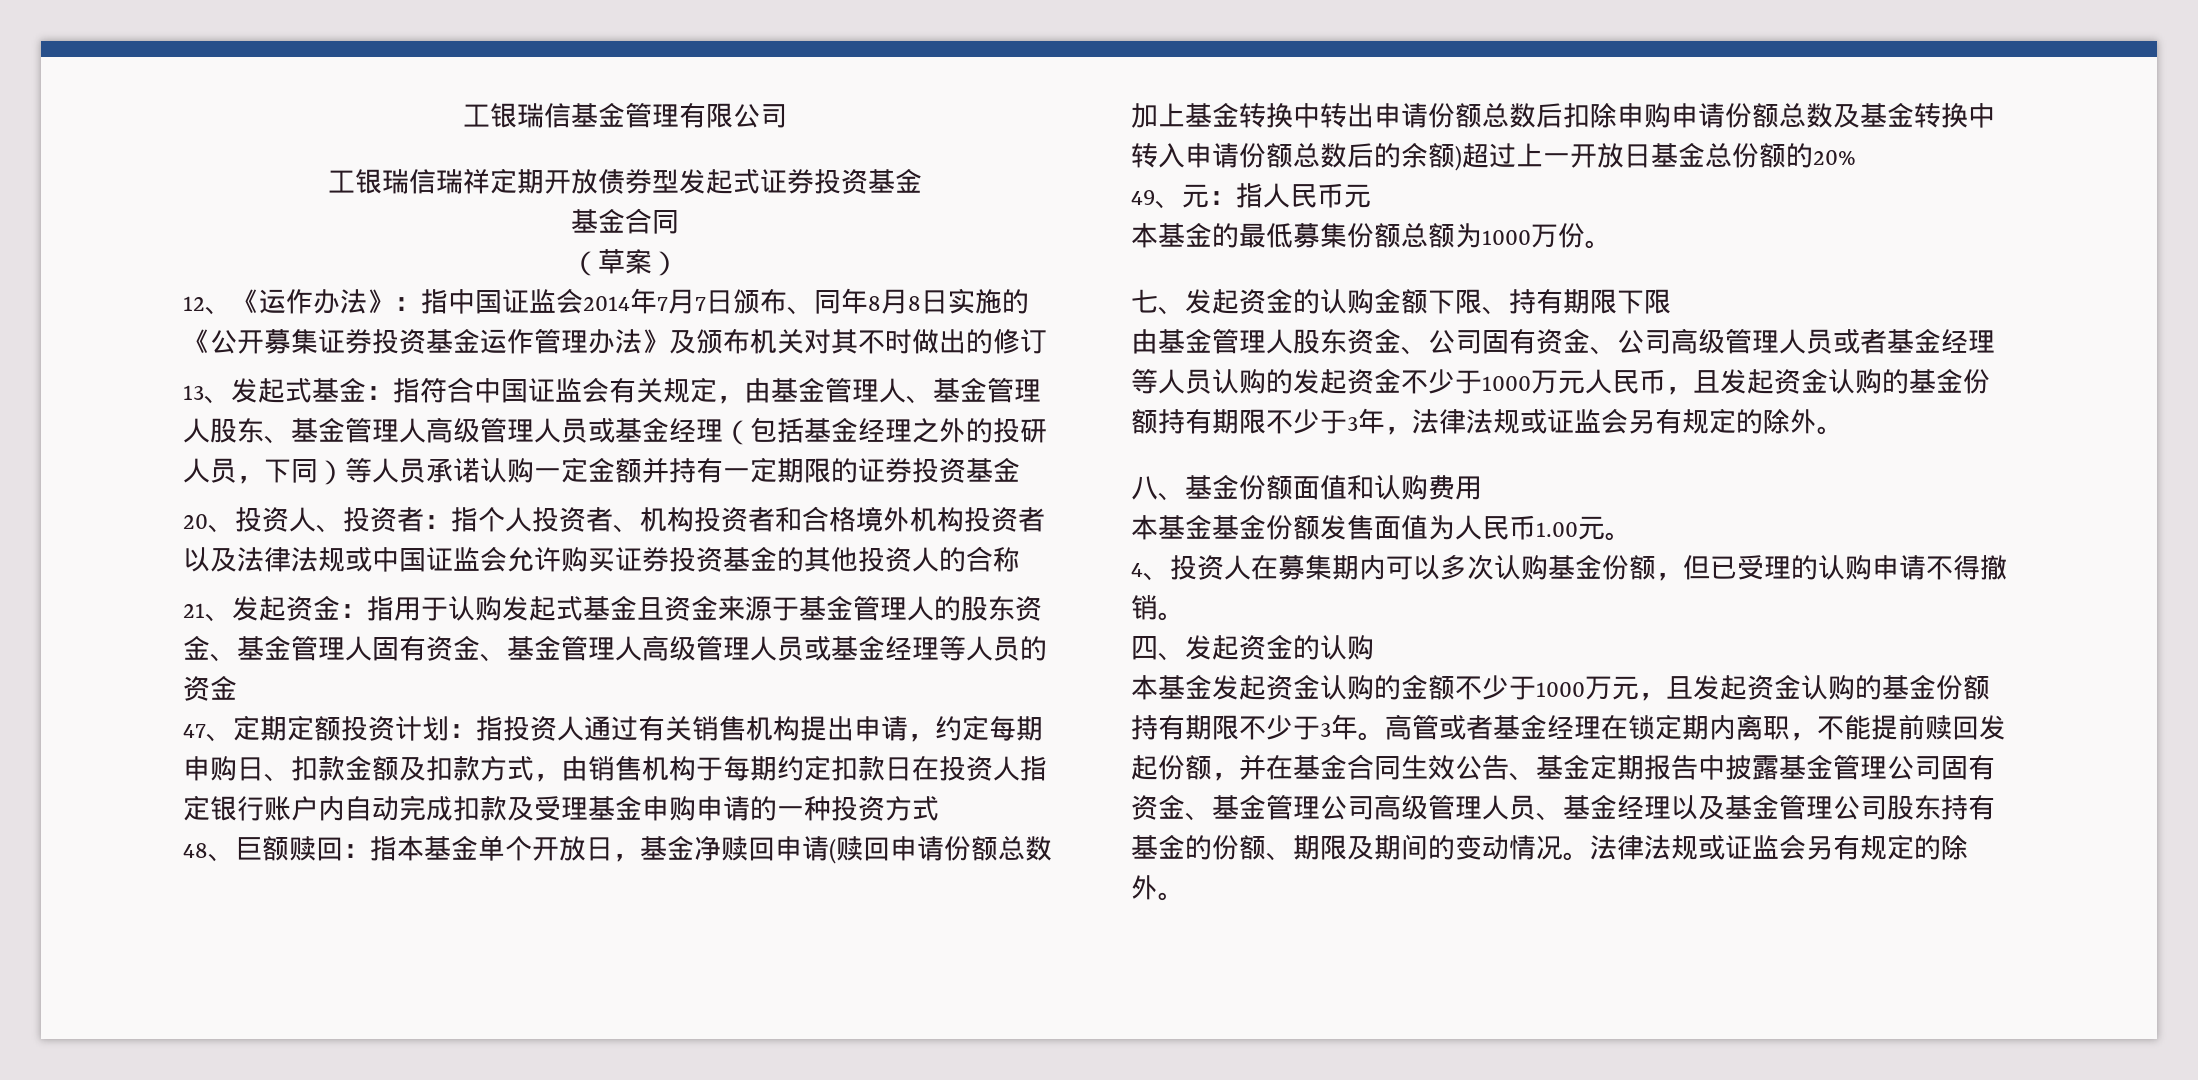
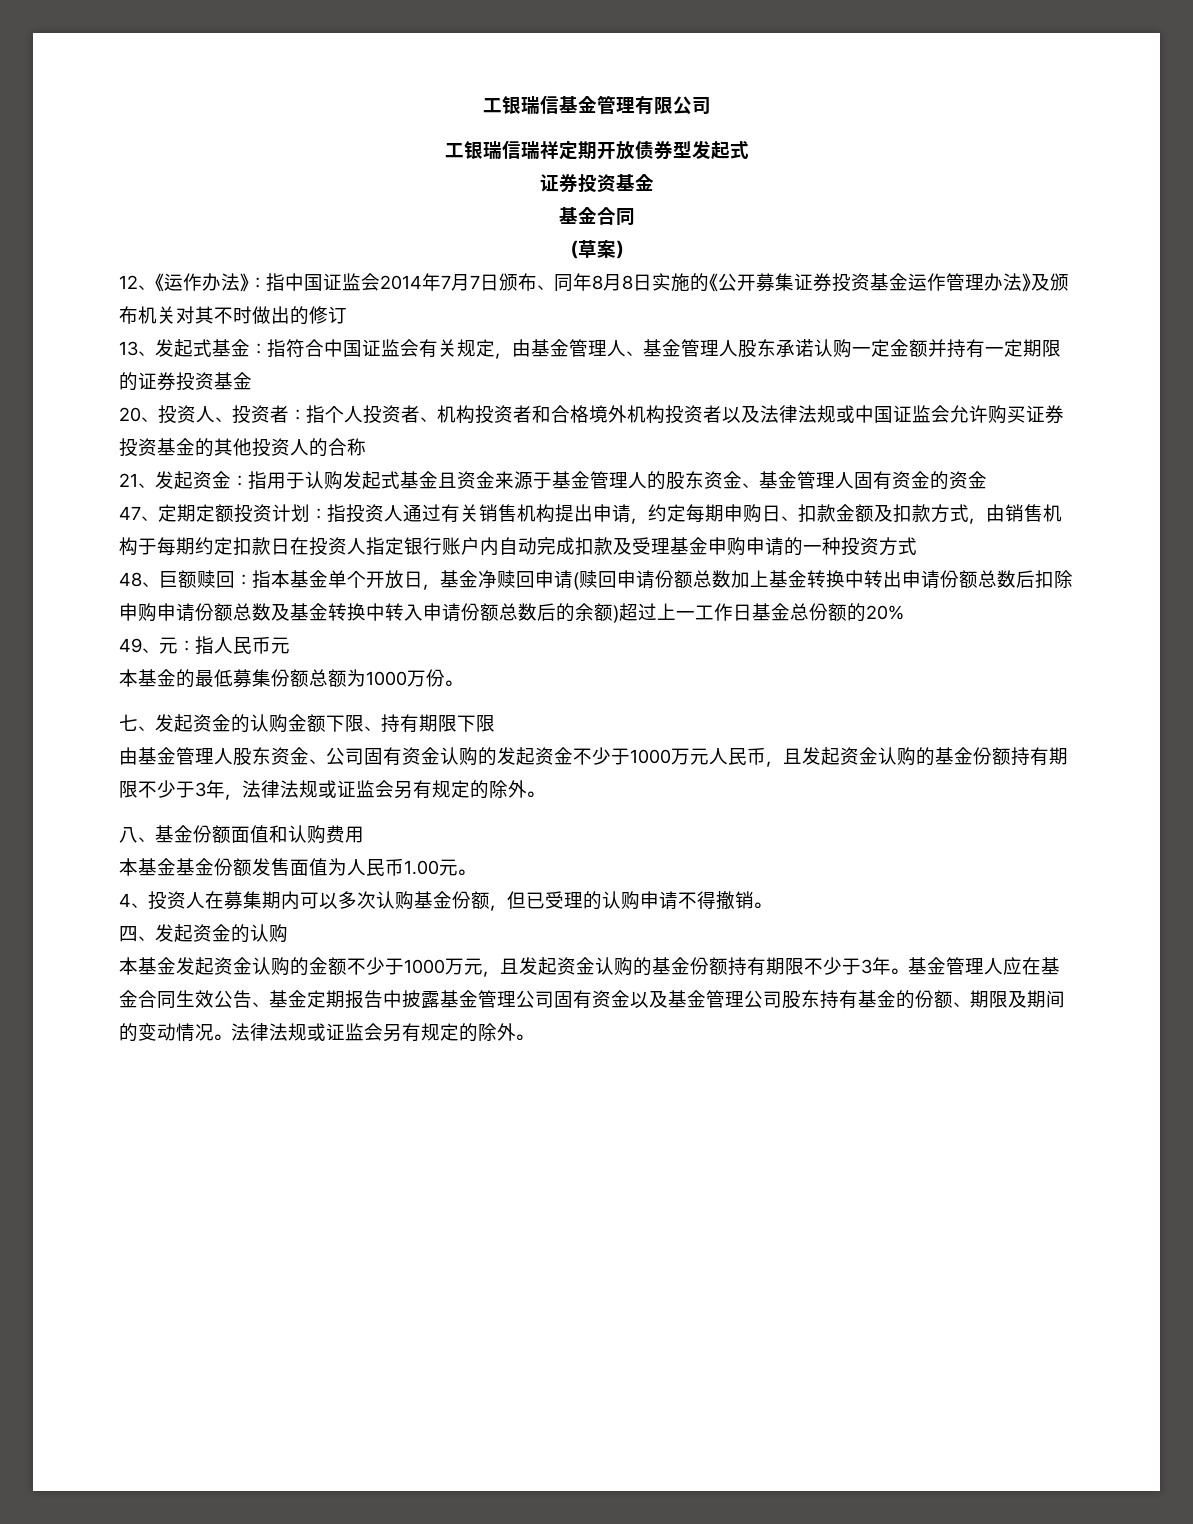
- 工银瑞信瑞祥定期开放债券型发起式证券投资基金
+ 工银瑞信瑞祥定期开放债券型发起式
+ 证券投资基金
- 13、发起式基金：指符合中国证监会有关规定，由基金管理人、基金管理人股东、基金管理人高级管理人员或基金经理（包括基金经理之外的投研人员，下同）等人员承诺认购一定金额并持有一定期限的证券投资基金
+ 13、发起式基金：指符合中国证监会有关规定，由基金管理人、基金管理人股东承诺认购一定金额并持有一定期限的证券投资基金
- 21、发起资金：指用于认购发起式基金且资金来源于基金管理人的股东资金、基金管理人固有资金、基金管理人高级管理人员或基金经理等人员的资金
+ 21、发起资金：指用于认购发起式基金且资金来源于基金管理人的股东资金、基金管理人固有资金的资金
- 48、巨额赎回：指本基金单个开放日，基金净赎回申请(赎回申请份额总数加上基金转换中转出申请份额总数后扣除申购申请份额总数及基金转换中转入申请份额总数后的余额)超过上一开放日基金总份额的20%
+ 48、巨额赎回：指本基金单个开放日，基金净赎回申请(赎回申请份额总数加上基金转换中转出申请份额总数后扣除申购申请份额总数及基金转换中转入申请份额总数后的余额)超过上一工作日基金总份额的20%
- 由基金管理人股东资金、公司固有资金、公司高级管理人员或者基金经理等人员认购的发起资金不少于1000万元人民币，且发起资金认购的基金份额持有期限不少于3年，法律法规或证监会另有规定的除外。
+ 由基金管理人股东资金、公司固有资金认购的发起资金不少于1000万元人民币，且发起资金认购的基金份额持有期限不少于3年，法律法规或证监会另有规定的除外。
- 高管或者基金经理在锁定期内离职，不能提前赎回发起份额，并在基金合同生效公告、基金定期报告中披露基金管理公司固有资金、基金管理公司高级管理人员、基金经理以及基金管理公司股东持有基金的份额、期限及期间的变动情况。
+ 基金管理人应在基金合同生效公告、基金定期报告中披露基金管理公司固有资金以及基金管理公司股东持有基金的份额、期限及期间的变动情况。

